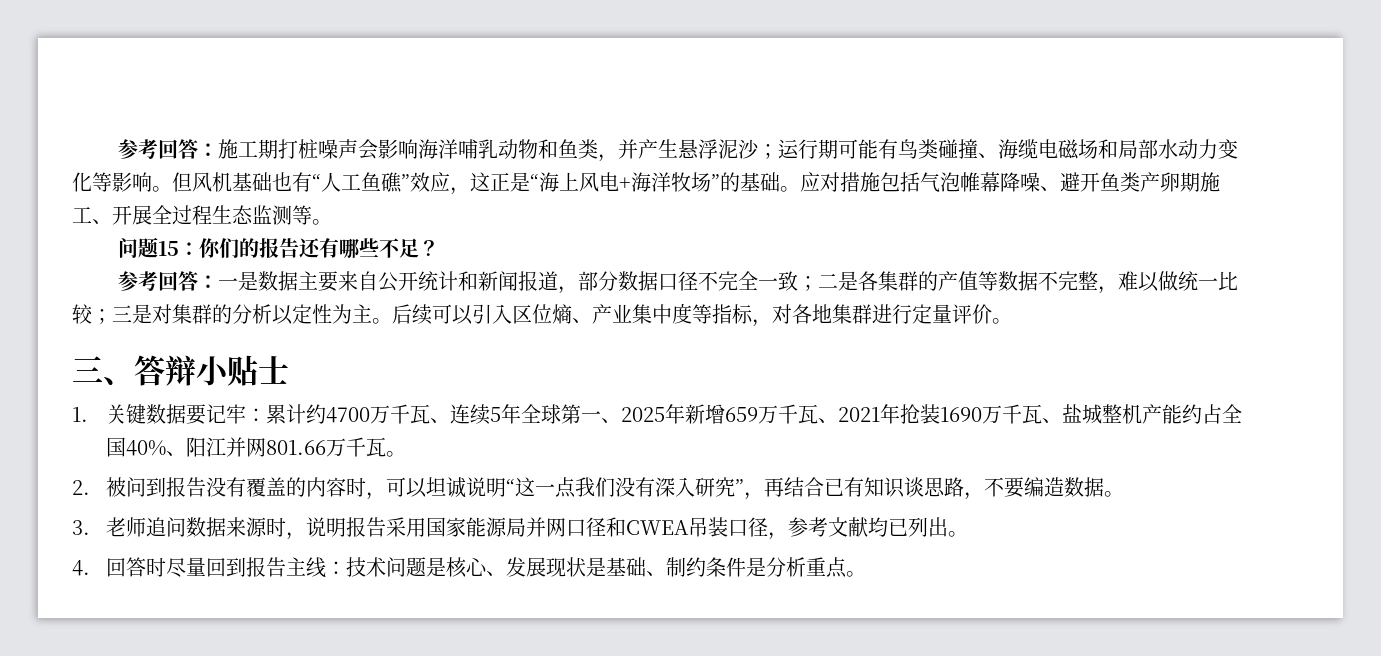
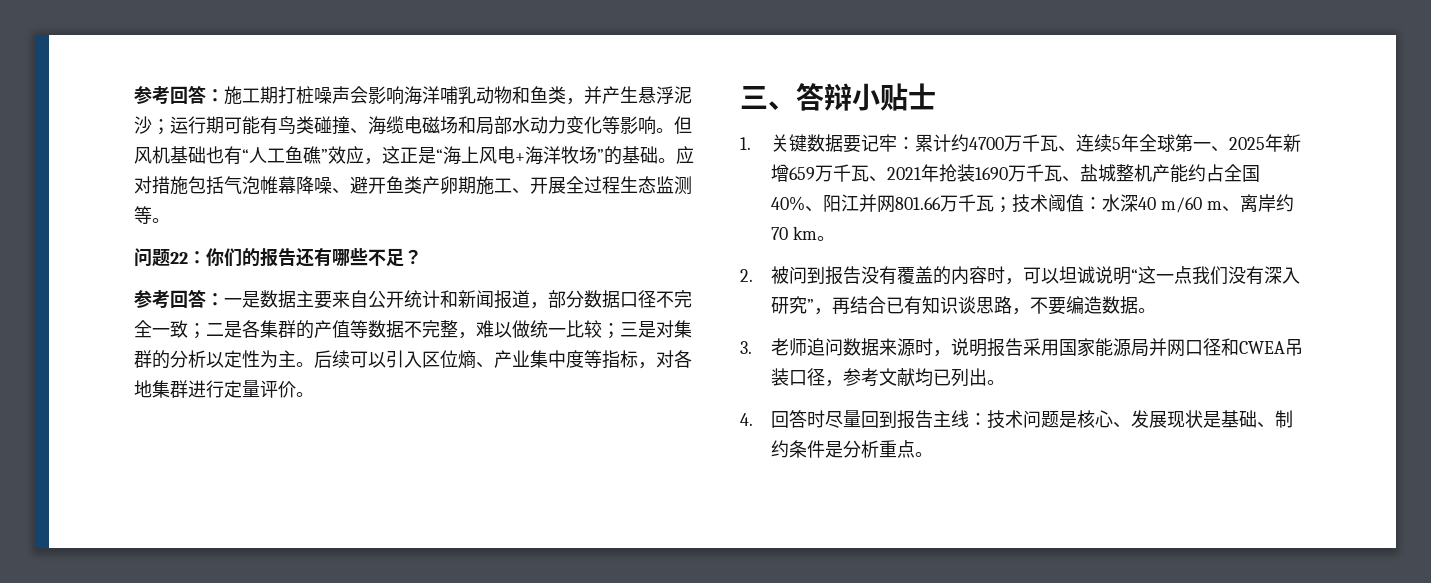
- 问题15：你们的报告还有哪些不足？
+ 问题22：你们的报告还有哪些不足？
- 1.关键数据要记牢：累计约4700万千瓦、连续5年全球第一、2025年新增659万千瓦、2021年抢装1690万千瓦、盐城整机产能约占全国40%、阳江并网801.66万千瓦。
+ 1.关键数据要记牢：累计约4700万千瓦、连续5年全球第一、2025年新增659万千瓦、2021年抢装1690万千瓦、盐城整机产能约占全国40%、阳江并网801.66万千瓦；技术阈值：水深40 m/60 m、离岸约70 km。

